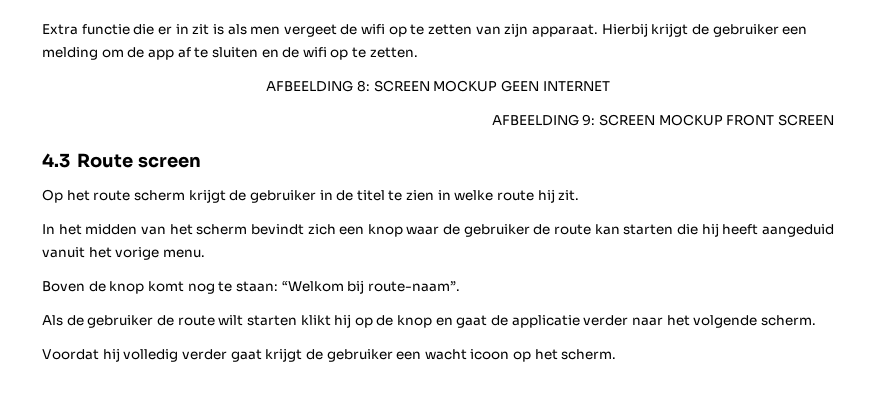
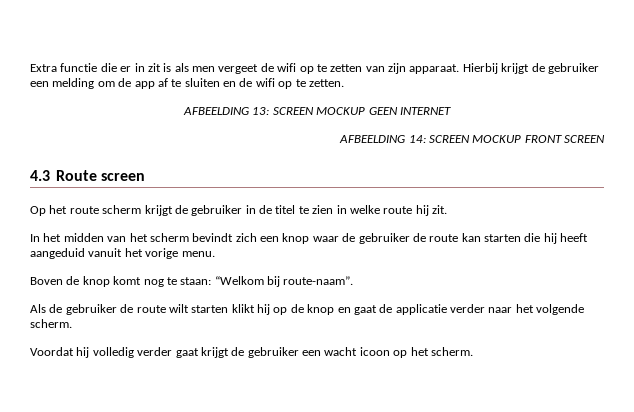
- AFBEELDING 8: SCREEN MOCKUP GEEN INTERNET
+ AFBEELDING 13: SCREEN MOCKUP GEEN INTERNET
- AFBEELDING 9: SCREEN MOCKUP FRONT SCREEN
+ AFBEELDING 14: SCREEN MOCKUP FRONT SCREEN

